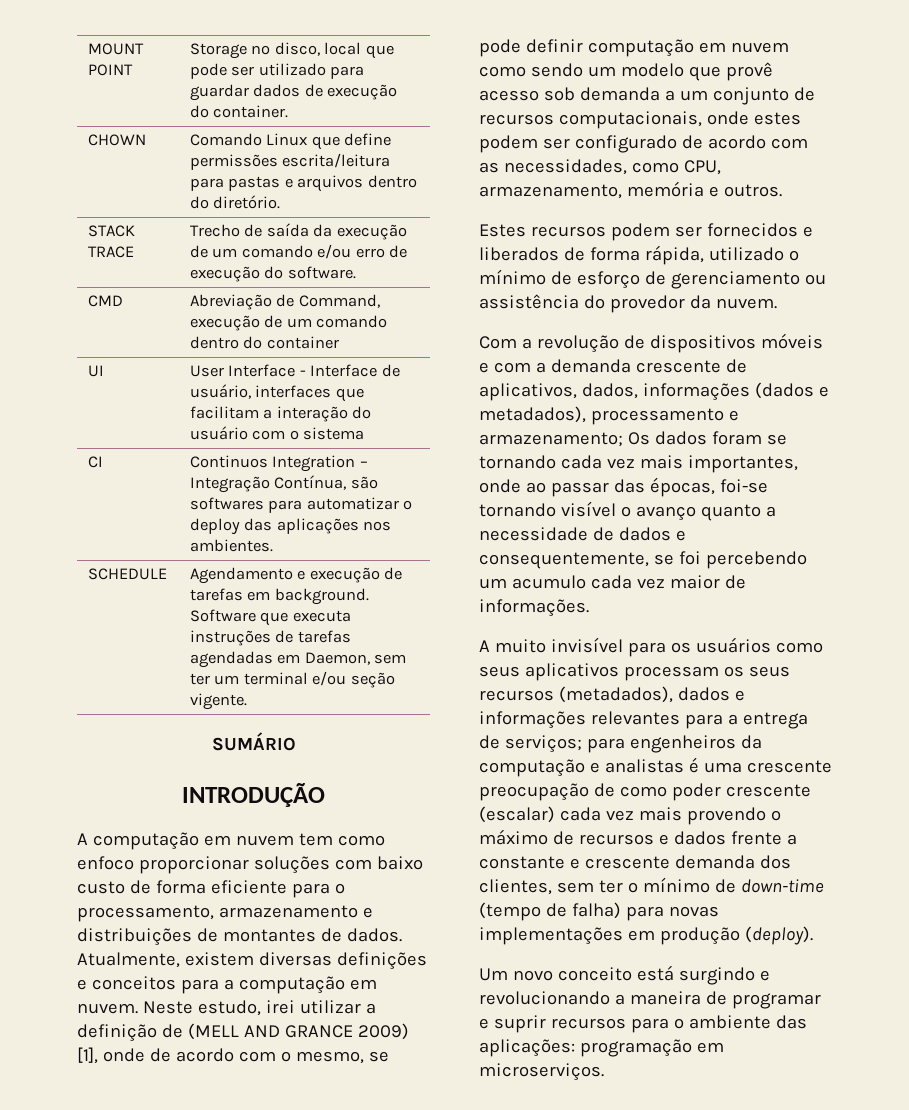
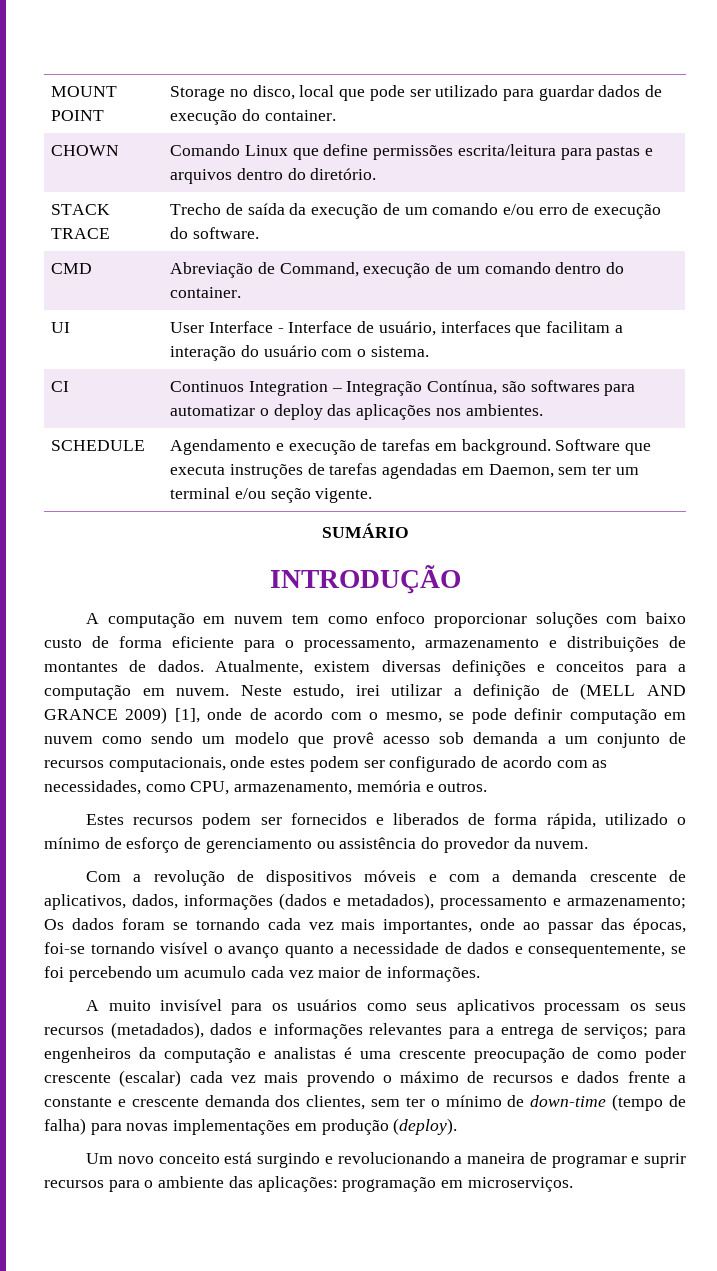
- CMD | Abreviação de Command, execução de um comando dentro do container
+ CMD | Abreviação de Command, execução de um comando dentro do container.
- UI | User Interface - Interface de usuário, interfaces que facilitam a interação do usuário com o sistema
+ UI | User Interface - Interface de usuário, interfaces que facilitam a interação do usuário com o sistema.

